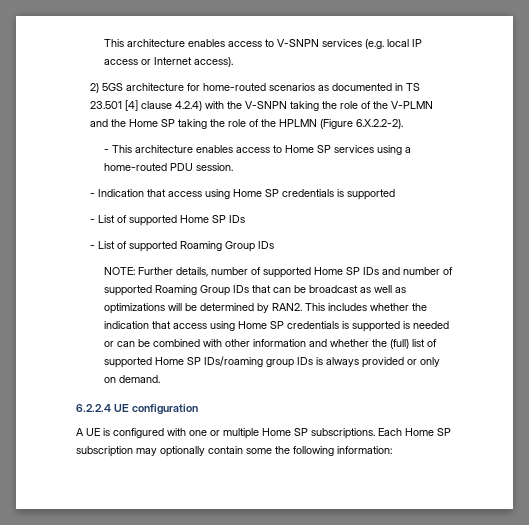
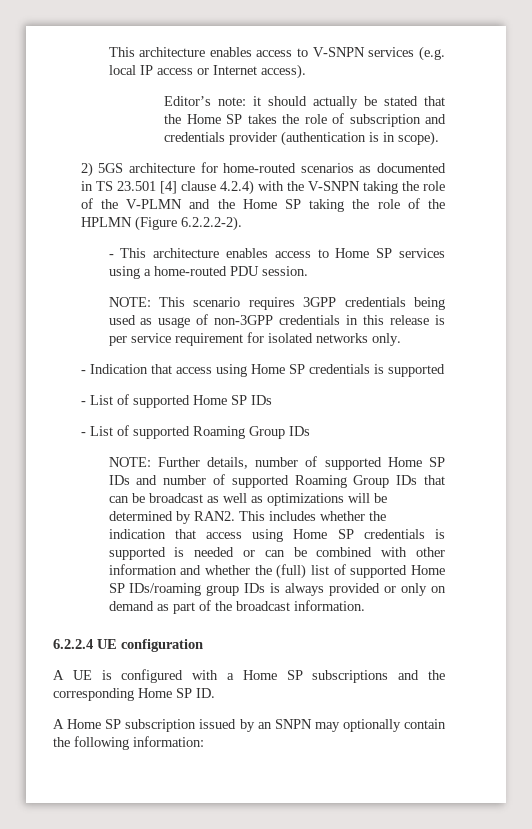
+ Editor’s note: it should actually be stated that the Home SP takes the role of subscription and credentials provider (authentication is in scope).
- 2) 5GS architecture for home-routed scenarios as documented in TS 23.501 [4] clause 4.2.4) with the V-SNPN taking the role of the V-PLMN and the Home SP taking the role of the HPLMN (Figure 6.X.2.2-2).
+ 2) 5GS architecture for home-routed scenarios as documented in TS 23.501 [4] clause 4.2.4) with the V-SNPN taking the role of the V-PLMN and the Home SP taking the role of the HPLMN (Figure 6.2.2.2-2).
+ NOTE: This scenario requires 3GPP credentials being used as usage of non-3GPP credentials in this release is per service requirement for isolated networks only.
- This includes whether the indication that access using Home SP credentials is supported is needed or can be combined with other information and whether the (full) list of supported Home SP IDs/roaming group IDs is always provided or only on demand.
+ This includes whether the indication that access using Home SP credentials is supported is needed or can be combined with other information and whether the (full) list of supported Home SP IDs/roaming group IDs is always provided or only on demand as part of the broadcast information.
- A UE is configured with one or multiple Home SP subscriptions. Each Home SP subscription may optionally contain some the following information:
+ A UE is configured with a Home SP subscriptions and the corresponding Home SP ID.
+ A Home SP subscription issued by an SNPN may optionally contain the following information:

